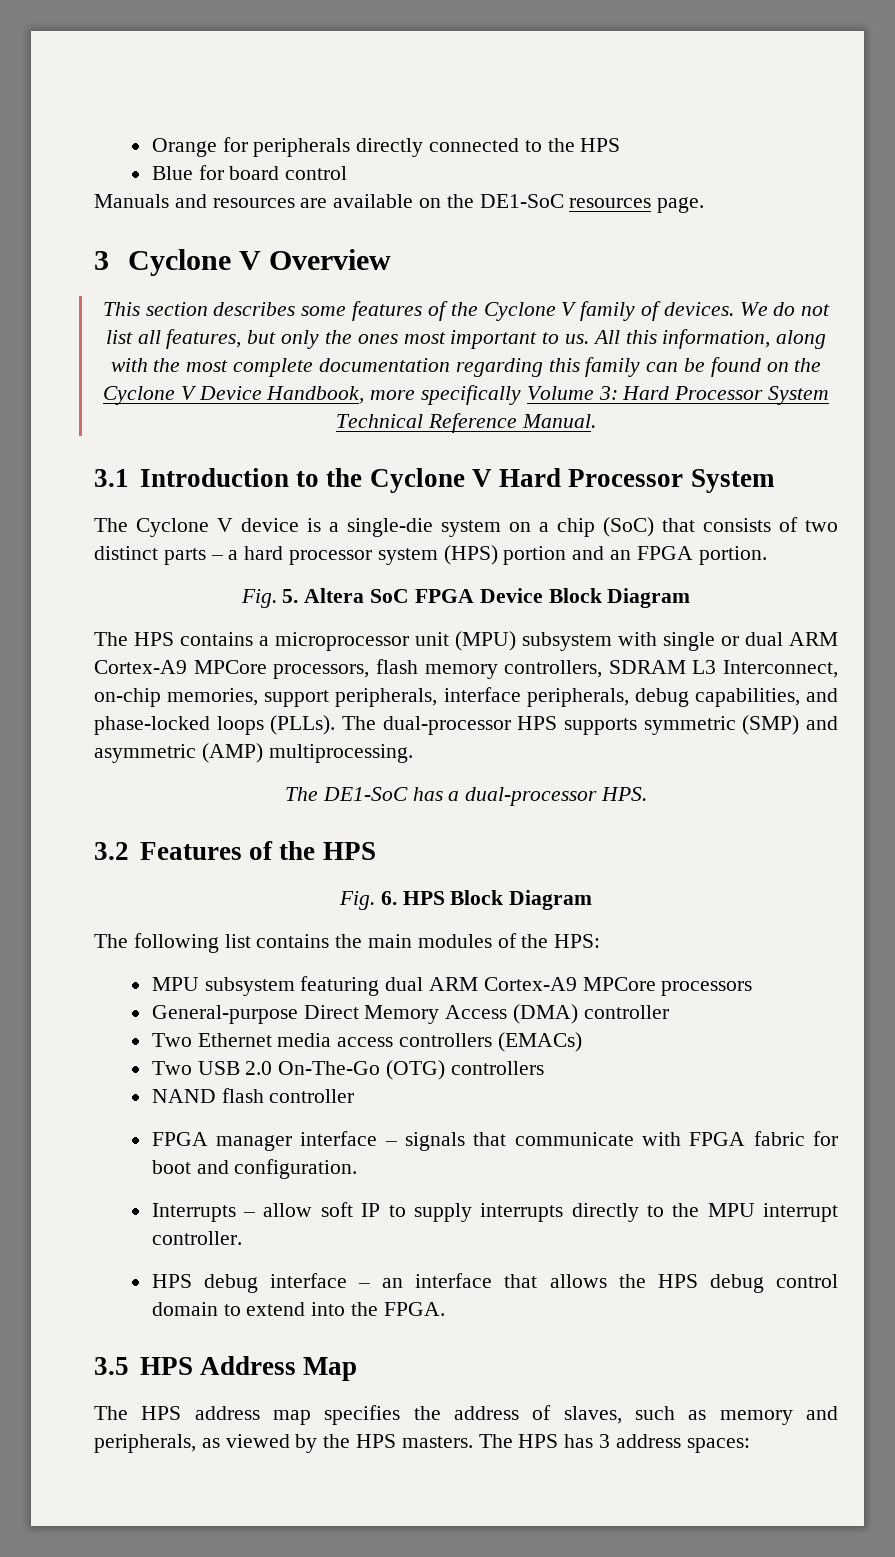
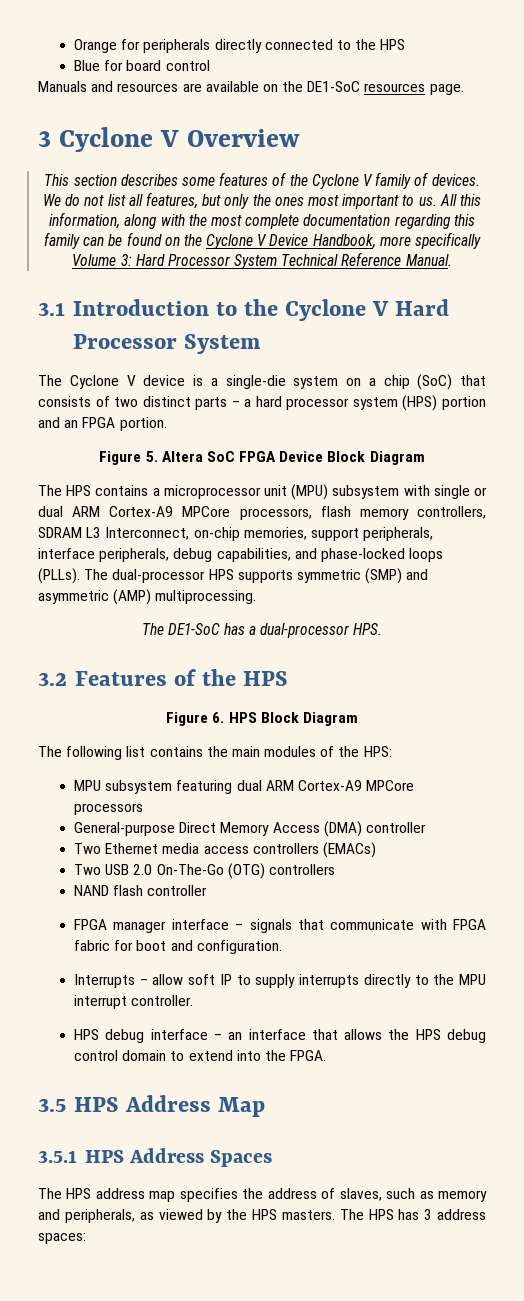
- Fig. 5. Altera SoC FPGA Device Block Diagram
+ Figure 5. Altera SoC FPGA Device Block Diagram
- Fig. 6. HPS Block Diagram
+ Figure 6. HPS Block Diagram
+ 3.5.1 HPS Address Spaces

